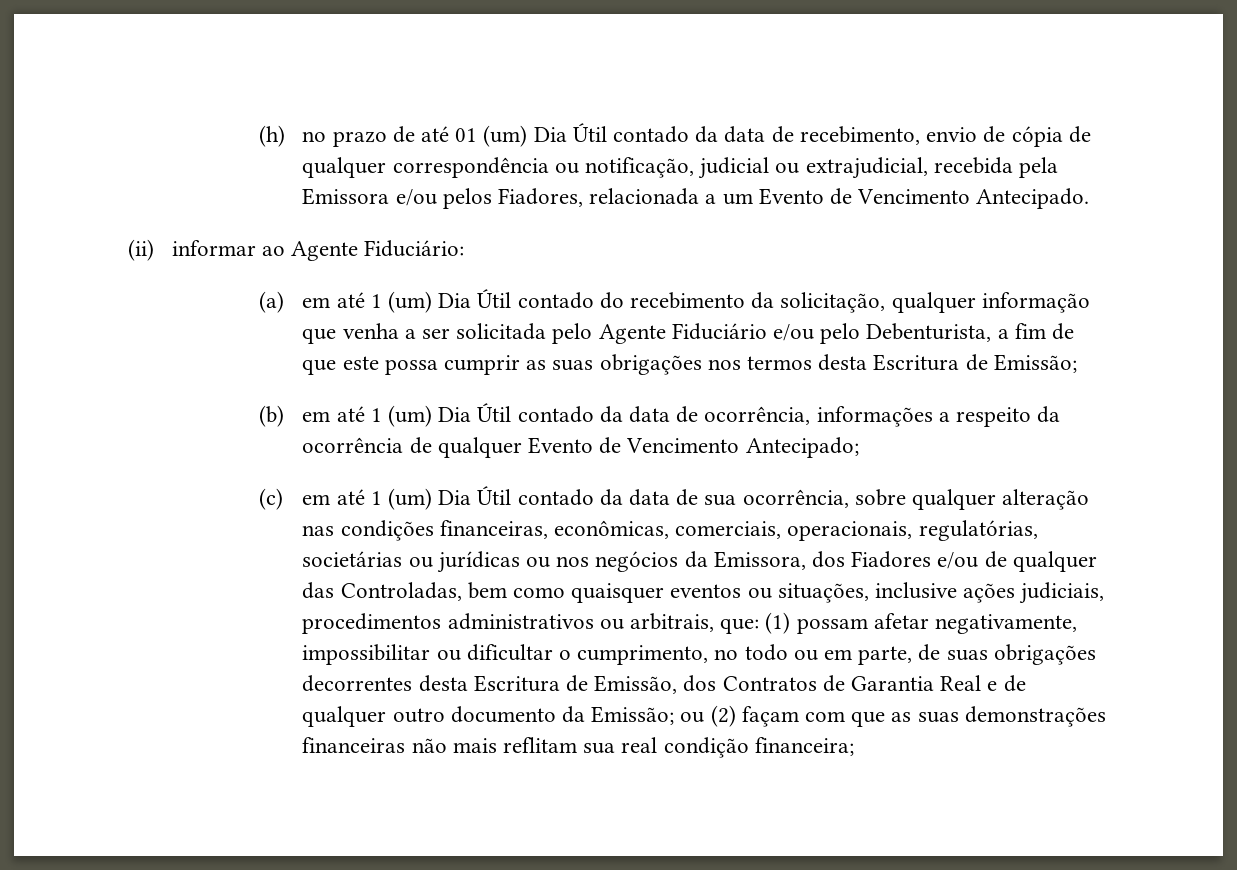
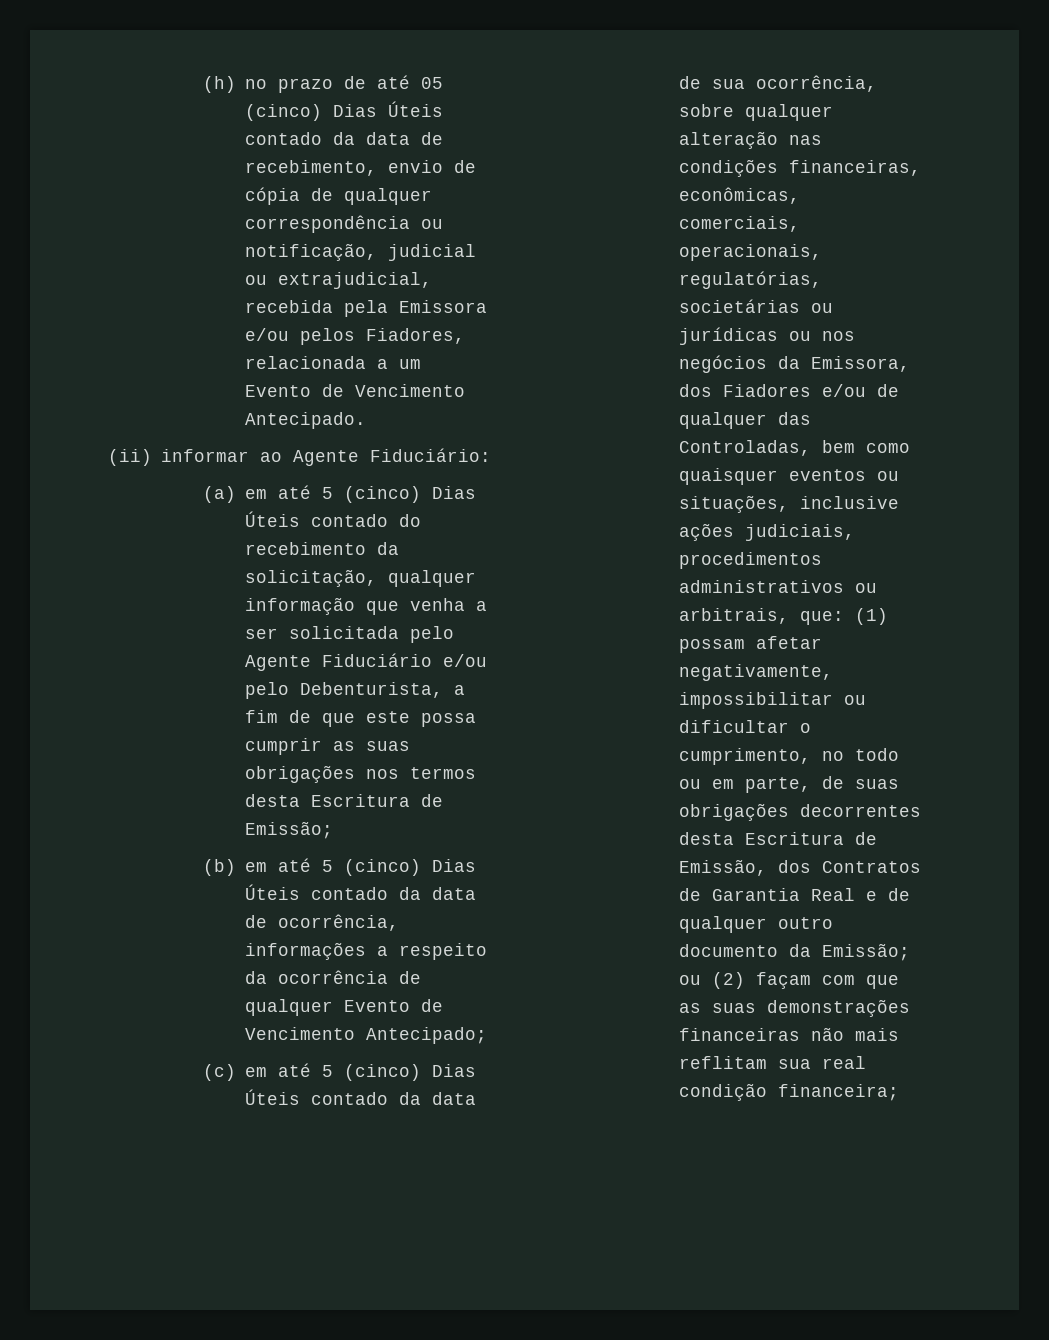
- (h) no prazo de até 01 (um) Dia Útil contado da data de recebimento, envio de cópia de qualquer correspondência ou notificação, judicial ou extrajudicial, recebida pela Emissora e/ou pelos Fiadores, relacionada a um Evento de Vencimento Antecipado.
+ (h) no prazo de até 05 (cinco) Dias Úteis contado da data de recebimento, envio de cópia de qualquer correspondência ou notificação, judicial ou extrajudicial, recebida pela Emissora e/ou pelos Fiadores, relacionada a um Evento de Vencimento Antecipado.
- (a) em até 1 (um) Dia Útil contado do recebimento da solicitação, qualquer informação que venha a ser solicitada pelo Agente Fiduciário e/ou pelo Debenturista, a fim de que este possa cumprir as suas obrigações nos termos desta Escritura de Emissão;
+ (a) em até 5 (cinco) Dias Úteis contado do recebimento da solicitação, qualquer informação que venha a ser solicitada pelo Agente Fiduciário e/ou pelo Debenturista, a fim de que este possa cumprir as suas obrigações nos termos desta Escritura de Emissão;
- (b) em até 1 (um) Dia Útil contado da data de ocorrência, informações a respeito da ocorrência de qualquer Evento de Vencimento Antecipado;
+ (b) em até 5 (cinco) Dias Úteis contado da data de ocorrência, informações a respeito da ocorrência de qualquer Evento de Vencimento Antecipado;
- (c) em até 1 (um) Dia Útil contado da data de sua ocorrência, sobre qualquer alteração nas condições financeiras, econômicas, comerciais, operacionais, regulatórias, societárias ou jurídicas ou nos negócios da Emissora, dos Fiadores e/ou de qualquer das Controladas, bem como quaisquer eventos ou situações, inclusive ações judiciais, procedimentos administrativos ou arbitrais, que:
+ (c) em até 5 (cinco) Dias Úteis contado da data de sua ocorrência, sobre qualquer alteração nas condições financeiras, econômicas, comerciais, operacionais, regulatórias, societárias ou jurídicas ou nos negócios da Emissora, dos Fiadores e/ou de qualquer das Controladas, bem como quaisquer eventos ou situações, inclusive ações judiciais, procedimentos administrativos ou arbitrais, que:

